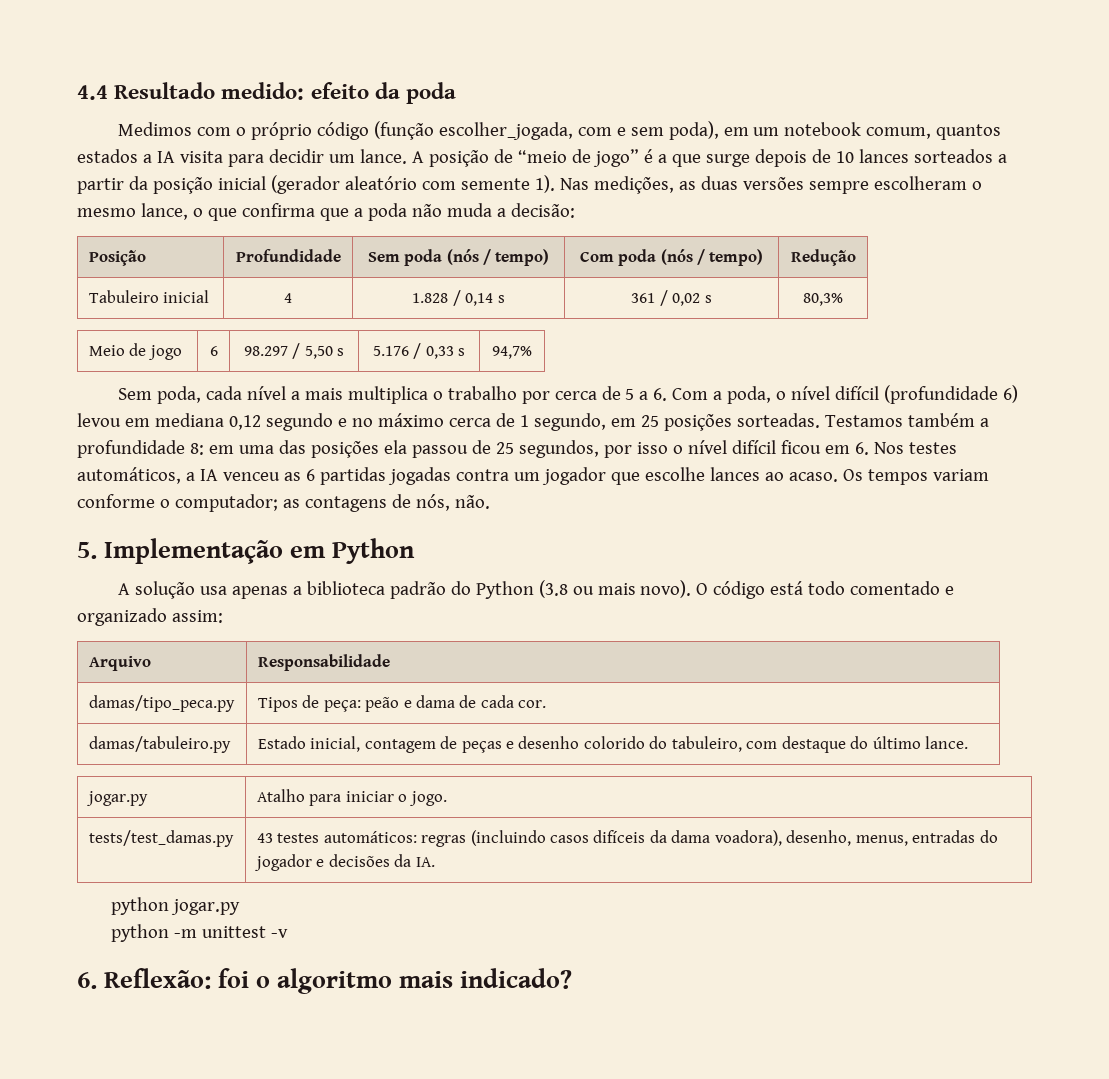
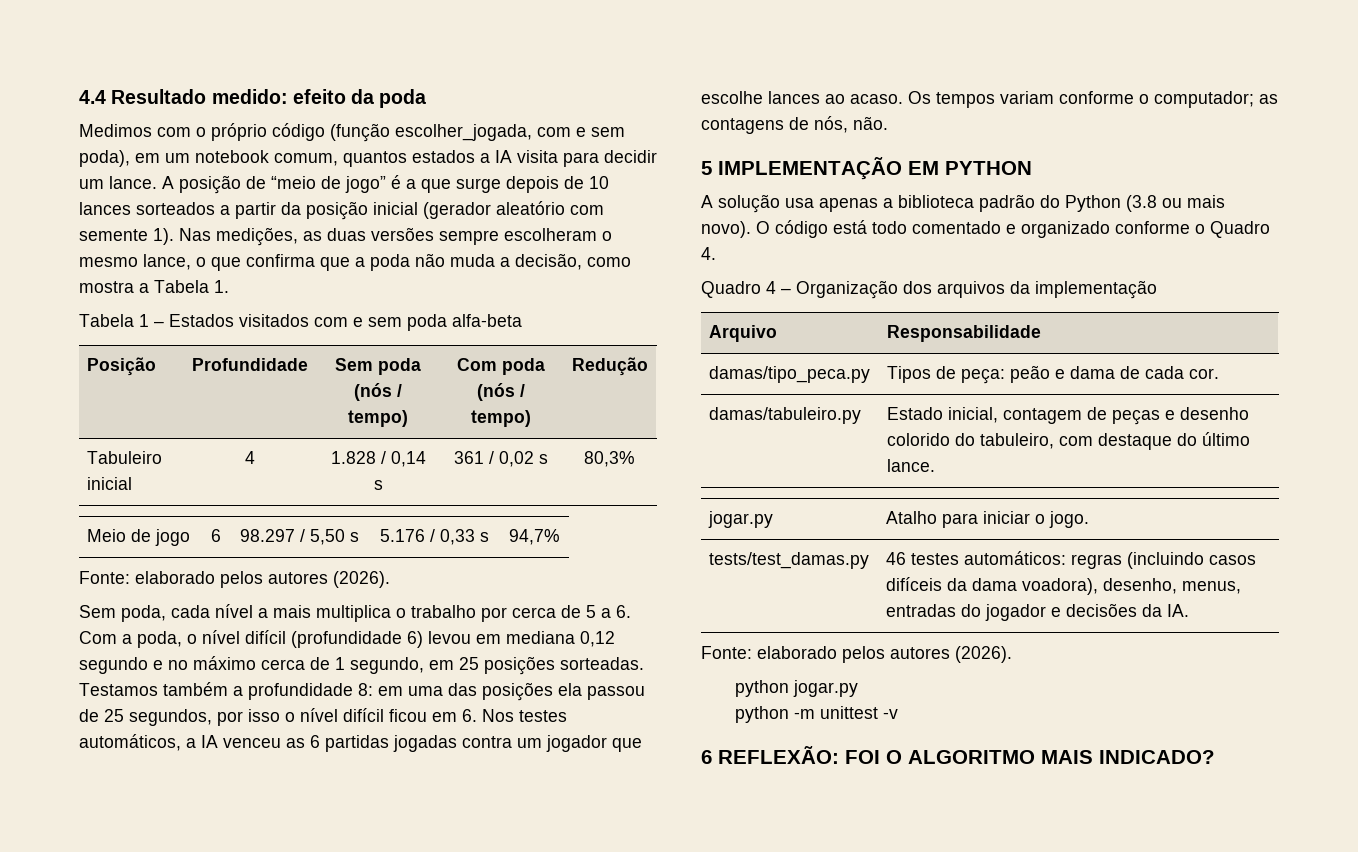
- Nas medições, as duas versões sempre escolheram o mesmo lance, o que confirma que a poda não muda a decisão:
+ Nas medições, as duas versões sempre escolheram o mesmo lance, o que confirma que a poda não muda a decisão, como mostra a Tabela 1.
+ Tabela 1 – Estados visitados com e sem poda alfa-beta
  Meio de jogo | 6 | 98.297 / 5,50 s | 5.176 / 0,33 s | 94,7%
+ Fonte: elaborado pelos autores (2026).
- 5. Implementação em Python
+ 5 IMPLEMENTAÇÃO EM PYTHON
- O código está todo comentado e organizado assim:
+ O código está todo comentado e organizado conforme o Quadro 4.
+ Quadro 4 – Organização dos arquivos da implementação
- tests/test_damas.py | 43 testes automáticos: regras (incluindo casos difíceis da dama voadora), desenho, menus, entradas do jogador e decisões da IA.
+ tests/test_damas.py | 46 testes automáticos: regras (incluindo casos difíceis da dama voadora), desenho, menus, entradas do jogador e decisões da IA.
+ Fonte: elaborado pelos autores (2026).
- 6. Reflexão: foi o algoritmo mais indicado?
+ 6 REFLEXÃO: FOI O ALGORITMO MAIS INDICADO?

